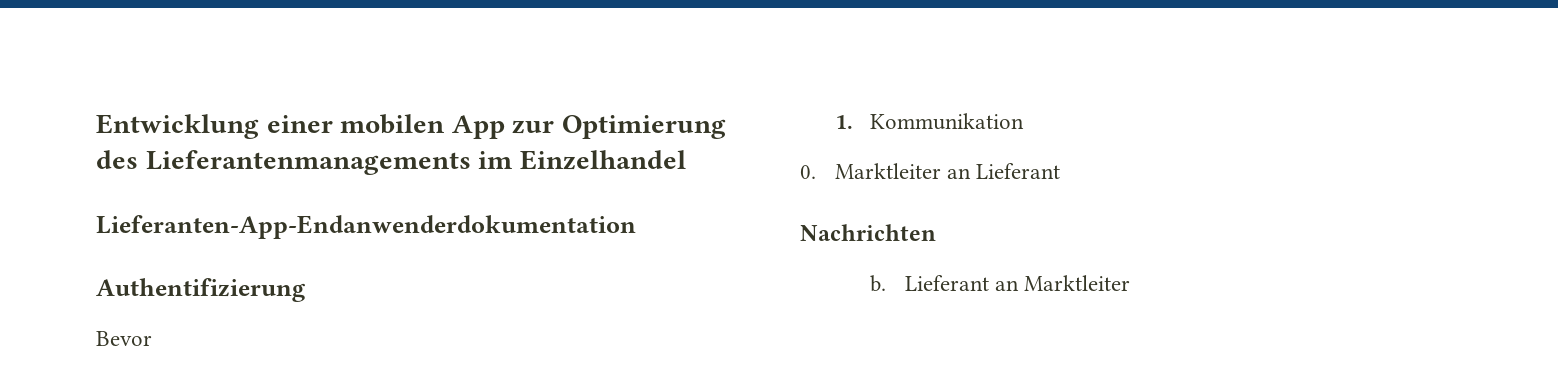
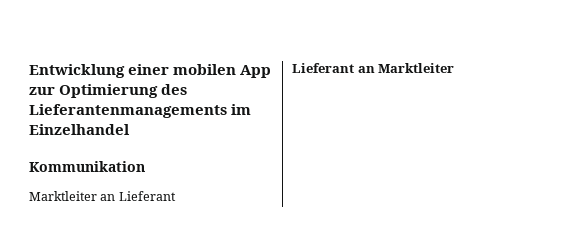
- Lieferanten-App-Endanwenderdokumentation
- Authentifizierung
- Bevor
- 1. Kommunikation
+ Kommunikation
- 0. Marktleiter an Lieferant
+ Marktleiter an Lieferant
- Nachrichten
- b.

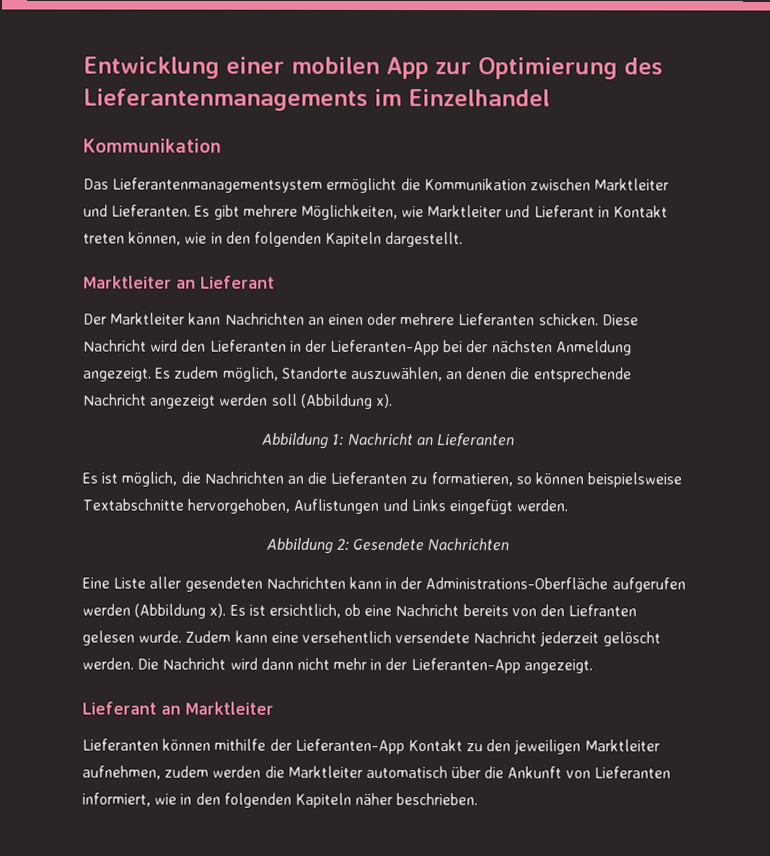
+ Das Lieferantenmanagementsystem ermöglicht die Kommunikation zwischen Marktleiter und Lieferanten. Es gibt mehrere Möglichkeiten, wie Marktleiter und Lieferant in Kontakt treten können, wie in den folgenden Kapiteln dargestellt.
  Marktleiter an Lieferant
+ Der Marktleiter kann Nachrichten an einen oder mehrere Lieferanten schicken. Diese Nachricht wird den Lieferanten in der Lieferanten-App bei der nächsten Anmeldung angezeigt. Es zudem möglich, Standorte auszuwählen, an denen die entsprechende Nachricht angezeigt werden soll (Abbildung x).
+ Abbildung 1: Nachricht an Lieferanten
+ Es ist möglich, die Nachrichten an die Lieferanten zu formatieren, so können beispielsweise Textabschnitte hervorgehoben, Auflistungen und Links eingefügt werden.
+ Abbildung 2: Gesendete Nachrichten
+ Eine Liste aller gesendeten Nachrichten kann in der Administrations-Oberfläche aufgerufen werden (Abbildung x). Es ist ersichtlich, ob eine Nachricht bereits von den Liefranten gelesen wurde. Zudem kann eine versehentlich versendete Nachricht jederzeit gelöscht werden. Die Nachricht wird dann nicht mehr in der Lieferanten-App angezeigt.
  Lieferant an Marktleiter
+ Lieferanten können mithilfe der Lieferanten-App Kontakt zu den jeweiligen Marktleiter aufnehmen, zudem werden die Marktleiter automatisch über die Ankunft von Lieferanten informiert, wie in den folgenden Kapiteln näher beschrieben.

